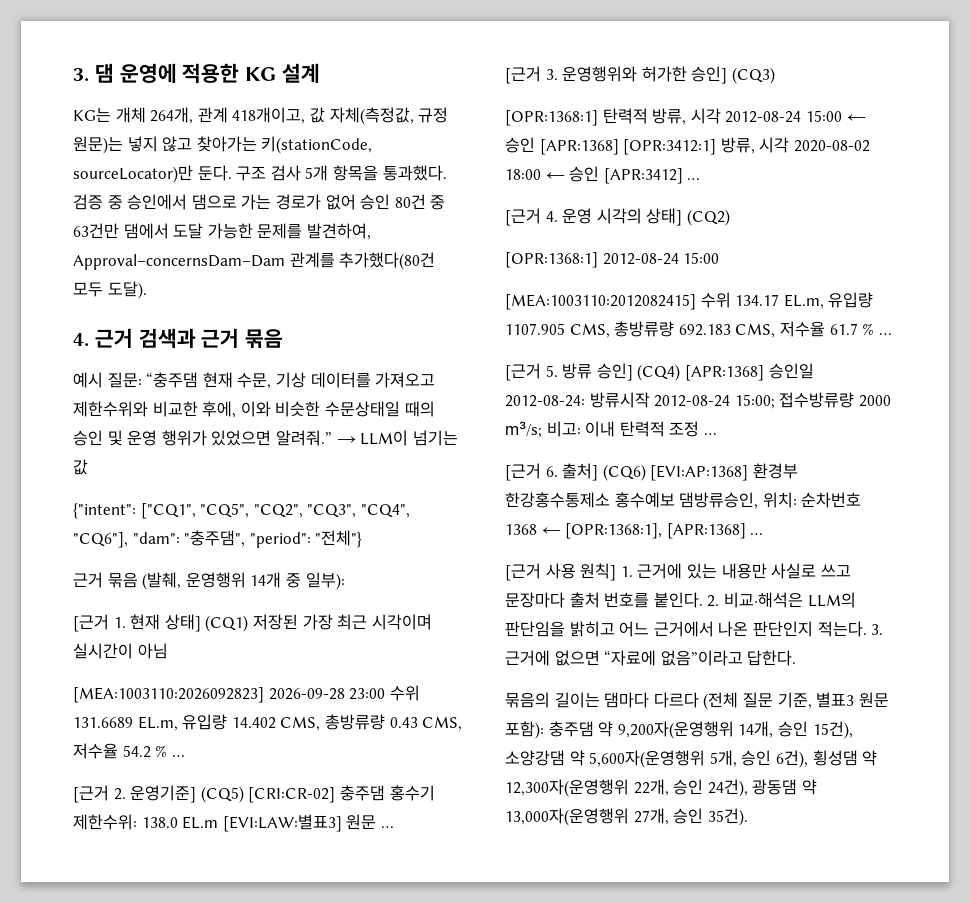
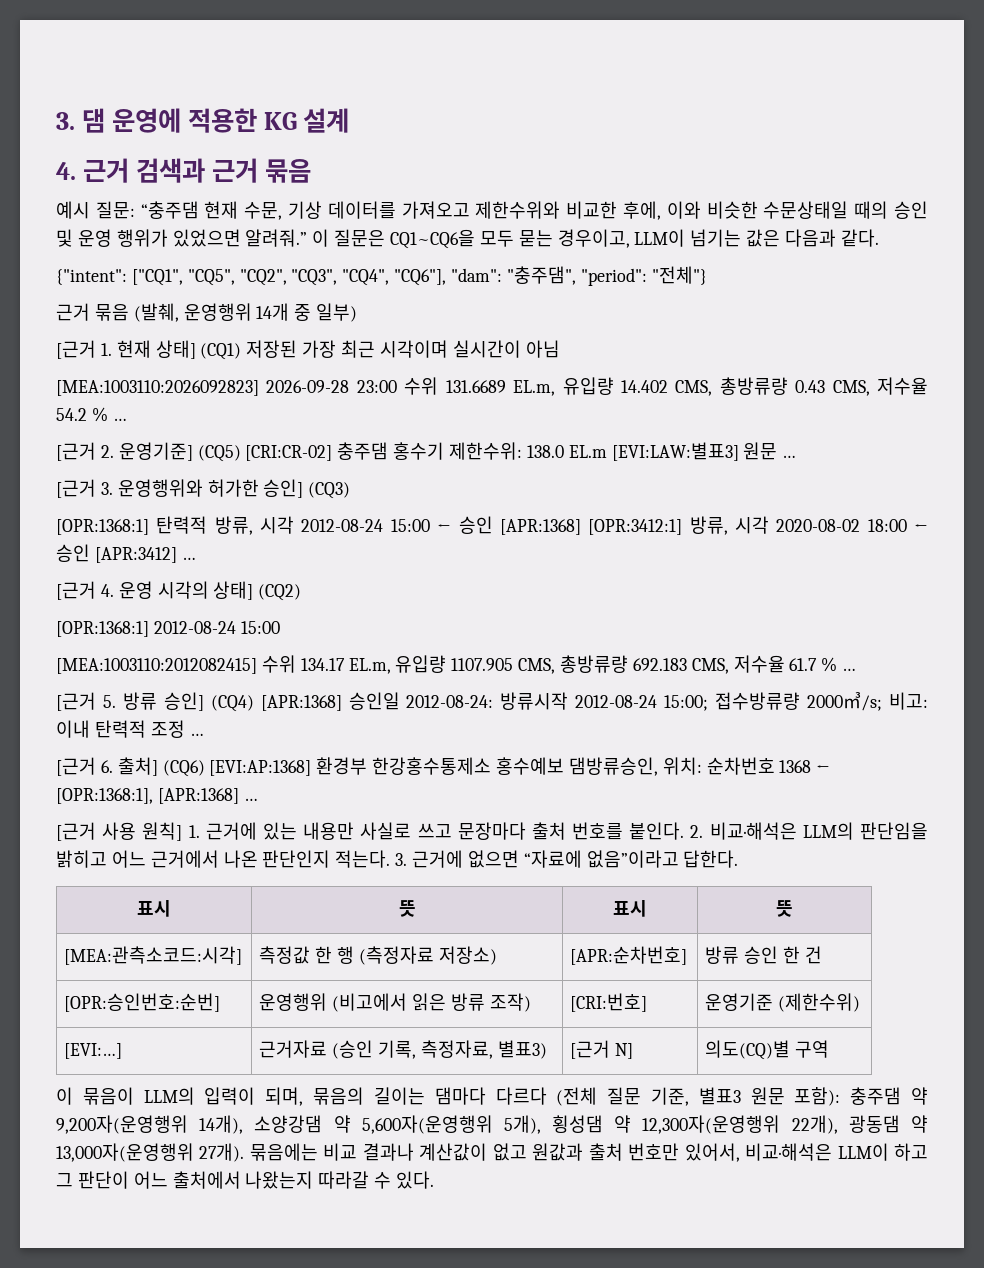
- KG는 개체 264개, 관계 418개이고, 값 자체(측정값, 규정 원문)는 넣지 않고 찾아가는 키(stationCode, sourceLocator)만 둔다. 구조 검사 5개 항목을 통과했다. 검증 중 승인에서 댐으로 가는 경로가 없어 승인 80건 중 63건만 댐에서 도달 가능한 문제를 발견하여, Approval–concernsDam–Dam 관계를 추가했다(80건 모두 도달).
- → LLM이 넘기는 값
+ 이 질문은 CQ1~CQ6을 모두 묻는 경우이고, LLM이 넘기는 값은 다음과 같다.
- 근거 묶음 (발췌, 운영행위 14개 중 일부):
+ 근거 묶음 (발췌, 운영행위 14개 중 일부)
- 묶음의 길이는 댐마다 다르다 (전체 질문 기준, 별표3 원문 포함): 충주댐 약 9,200자(운영행위 14개, 승인 15건), 소양강댐 약 5,600자(운영행위 5개, 승인 6건), 횡성댐 약 12,300자(운영행위 22개, 승인 24건), 광동댐 약 13,000자(운영행위 27개, 승인 35건).
+ 표시 | 뜻 | 표시 | 뜻
+ [MEA:관측소코드:시각] | 측정값 한 행 (측정자료 저장소) | [APR:순차번호] | 방류 승인 한 건
+ [OPR:승인번호:순번] | 운영행위 (비고에서 읽은 방류 조작) | [CRI:번호] | 운영기준 (제한수위)
+ [EVI:…] | 근거자료 (승인 기록, 측정자료, 별표3) | [근거 N] | 의도(CQ)별 구역
+ 이 묶음이 LLM의 입력이 되며, 묶음의 길이는 댐마다 다르다 (전체 질문 기준, 별표3 원문 포함): 충주댐 약 9,200자(운영행위 14개), 소양강댐 약 5,600자(운영행위 5개), 횡성댐 약 12,300자(운영행위 22개), 광동댐 약 13,000자(운영행위 27개). 묶음에는 비교 결과나 계산값이 없고 원값과 출처 번호만 있어서, 비교·해석은 LLM이 하고 그 판단이 어느 출처에서 나왔는지 따라갈 수 있다.

